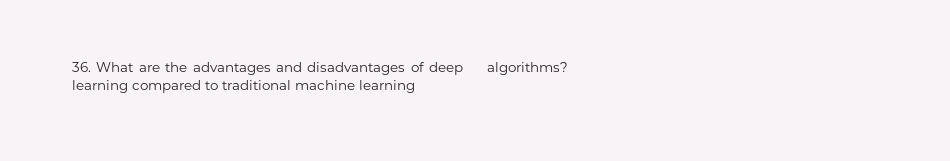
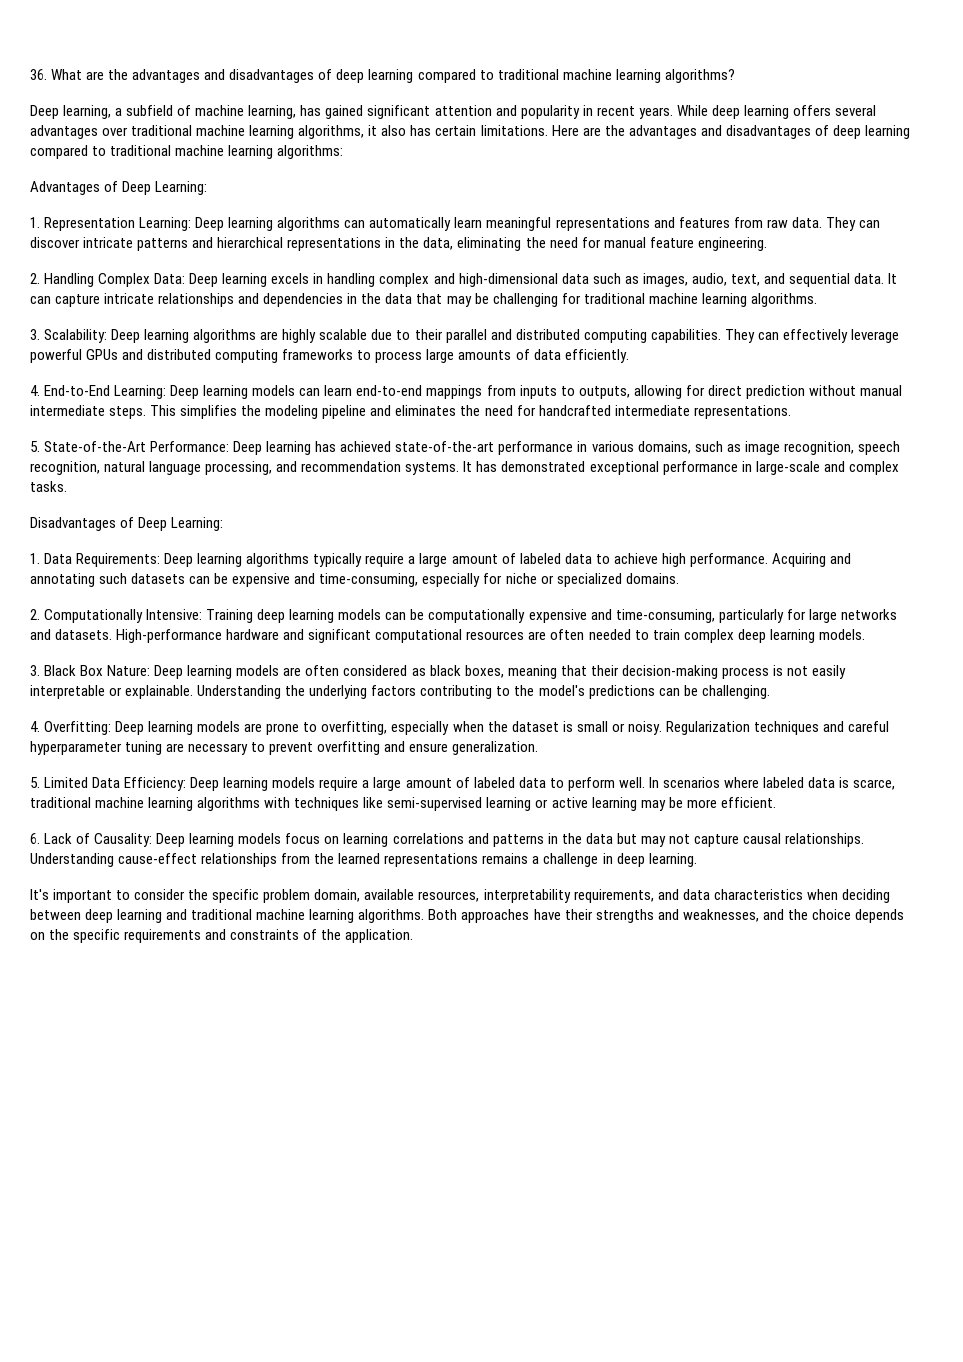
+ Deep learning, a subfield of machine learning, has gained significant attention and popularity in recent years. While deep learning offers several advantages over traditional machine learning algorithms, it also has certain limitations. Here are the advantages and disadvantages of deep learning compared to traditional machine learning algorithms:
+ Advantages of Deep Learning:
+ 1. Representation Learning: Deep learning algorithms can automatically learn meaningful representations and features from raw data. They can discover intricate patterns and hierarchical representations in the data, eliminating the need for manual feature engineering.
+ 2. Handling Complex Data: Deep learning excels in handling complex and high-dimensional data such as images, audio, text, and sequential data. It can capture intricate relationships and dependencies in the data that may be challenging for traditional machine learning algorithms.
+ 3. Scalability: Deep learning algorithms are highly scalable due to their parallel and distributed computing capabilities. They can effectively leverage powerful GPUs and distributed computing frameworks to process large amounts of data efficiently.
+ 4. End-to-End Learning: Deep learning models can learn end-to-end mappings from inputs to outputs, allowing for direct prediction without manual intermediate steps. This simplifies the modeling pipeline and eliminates the need for handcrafted intermediate representations.
+ 5. State-of-the-Art Performance: Deep learning has achieved state-of-the-art performance in various domains, such as image recognition, speech recognition, natural language processing, and recommendation systems. It has demonstrated exceptional performance in large-scale and complex tasks.
+ Disadvantages of Deep Learning:
+ 1. Data Requirements: Deep learning algorithms typically require a large amount of labeled data to achieve high performance. Acquiring and annotating such datasets can be expensive and time-consuming, especially for niche or specialized domains.
+ 2. Computationally Intensive: Training deep learning models can be computationally expensive and time-consuming, particularly for large networks and datasets. High-performance hardware and significant computational resources are often needed to train complex deep learning models.
+ 3. Black Box Nature: Deep learning models are often considered as black boxes, meaning that their decision-making process is not easily interpretable or explainable. Understanding the underlying factors contributing to the model's predictions can be challenging.
+ 4. Overfitting: Deep learning models are prone to overfitting, especially when the dataset is small or noisy. Regularization techniques and careful hyperparameter tuning are necessary to prevent overfitting and ensure generalization.
+ 5. Limited Data Efficiency: Deep learning models require a large amount of labeled data to perform well. In scenarios where labeled data is scarce, traditional machine learning algorithms with techniques like semi-supervised learning or active learning may be more efficient.
+ 6. Lack of Causality: Deep learning models focus on learning correlations and patterns in the data but may not capture causal relationships. Understanding cause-effect relationships from the learned representations remains a challenge in deep learning.
+ It's important to consider the specific problem domain, available resources, interpretability requirements, and data characteristics when deciding between deep learning and traditional machine learning algorithms. Both approaches have their strengths and weaknesses, and the choice depends on the specific requirements and constraints of the application.

